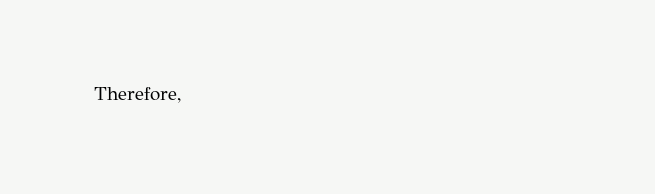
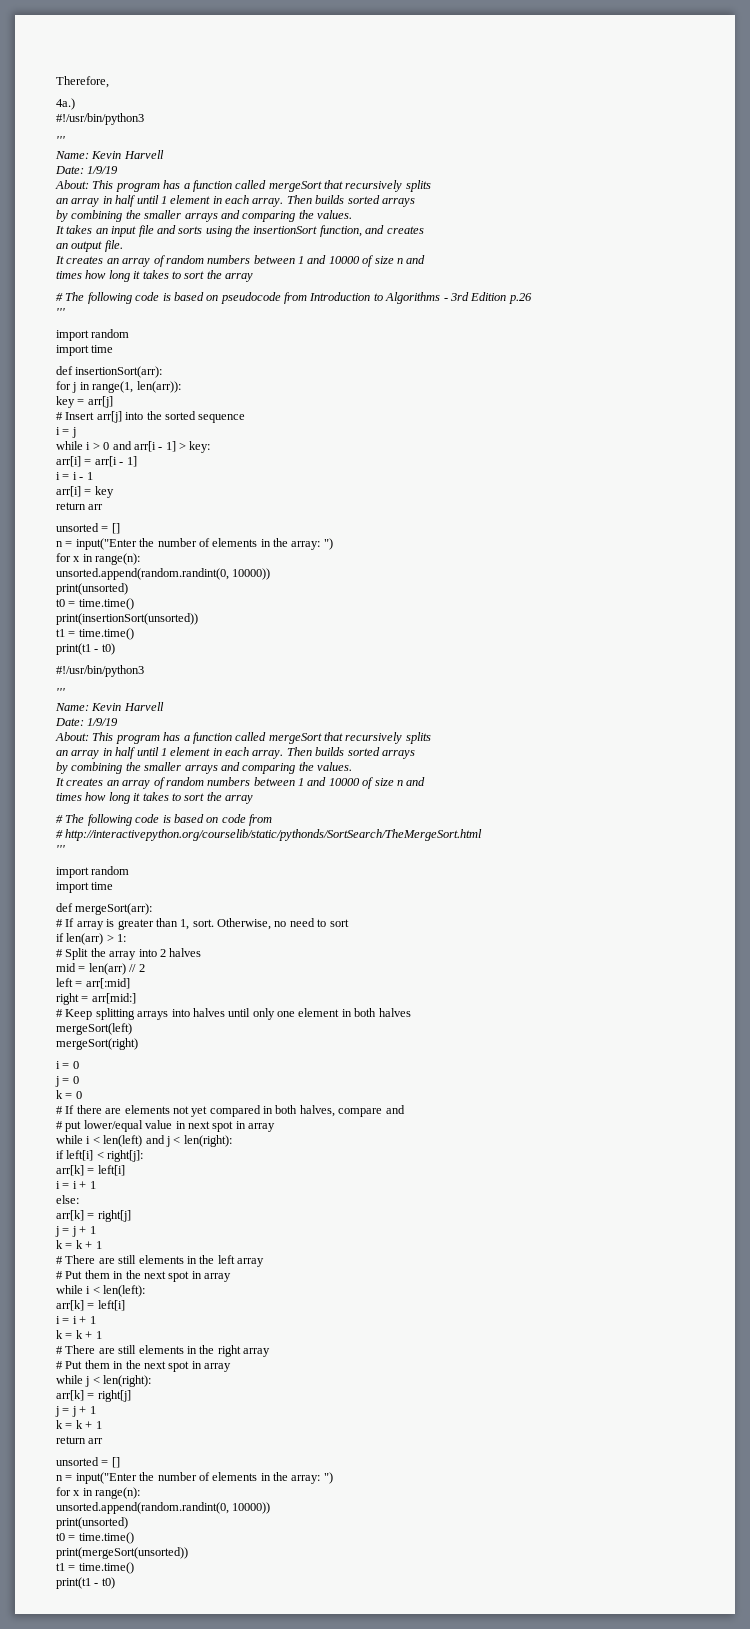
+ 4a.)
+ #!/usr/bin/python3
+ '''
+ Name: Kevin Harvell
+ Date: 1/9/19
+ About: This program has a function called mergeSort that recursively splits
+ an array in half until 1 element in each array. Then builds sorted arrays
+ by combining the smaller arrays and comparing the values.
+ It takes an input file and sorts using the insertionSort function, and creates
+ an output file.
+ It creates an array of random numbers between 1 and 10000 of size n and
+ times how long it takes to sort the array
+ # The following code is based on pseudocode from Introduction to Algorithms - 3rd Edition p.26
+ '''
+ import random
+ import time
+ def insertionSort(arr):
+ for j in range(1, len(arr)):
+ key = arr[j]
+ # Insert arr[j] into the sorted sequence
+ i = j
+ while i > 0 and arr[i - 1] > key:
+ arr[i] = arr[i - 1]
+ i = i - 1
+ arr[i] = key
+ return arr
+ unsorted = []
+ n = input("Enter the number of elements in the array: ")
+ for x in range(n):
+ unsorted.append(random.randint(0, 10000))
+ print(unsorted)
+ t0 = time.time()
+ print(insertionSort(unsorted))
+ t1 = time.time()
+ print(t1 - t0)
+ #!/usr/bin/python3
+ '''
+ Name: Kevin Harvell
+ Date: 1/9/19
+ About: This program has a function called mergeSort that recursively splits
+ an array in half until 1 element in each array. Then builds sorted arrays
+ by combining the smaller arrays and comparing the values.
+ It creates an array of random numbers between 1 and 10000 of size n and
+ times how long it takes to sort the array
+ # The following code is based on code from
+ # http://interactivepython.org/courselib/static/pythonds/SortSearch/TheMergeSort.html
+ '''
+ import random
+ import time
+ def mergeSort(arr):
+ # If array is greater than 1, sort. Otherwise, no need to sort
+ if len(arr) > 1:
+ # Split the array into 2 halves
+ mid = len(arr) // 2
+ left = arr[:mid]
+ right = arr[mid:]
+ # Keep splitting arrays into halves until only one element in both halves
+ mergeSort(left)
+ mergeSort(right)
+ i = 0
+ j = 0
+ k = 0
+ # If there are elements not yet compared in both halves, compare and
+ # put lower/equal value in next spot in array
+ while i < len(left) and j < len(right):
+ if left[i] < right[j]:
+ arr[k] = left[i]
+ i = i + 1
+ else:
+ arr[k] = right[j]
+ j = j + 1
+ k = k + 1
+ # There are still elements in the left array
+ # Put them in the next spot in array
+ while i < len(left):
+ arr[k] = left[i]
+ i = i + 1
+ k = k + 1
+ # There are still elements in the right array
+ # Put them in the next spot in array
+ while j < len(right):
+ arr[k] = right[j]
+ j = j + 1
+ k = k + 1
+ return arr
+ unsorted = []
+ n = input("Enter the number of elements in the array: ")
+ for x in range(n):
+ unsorted.append(random.randint(0, 10000))
+ print(unsorted)
+ t0 = time.time()
+ print(mergeSort(unsorted))
+ t1 = time.time()
+ print(t1 - t0)

